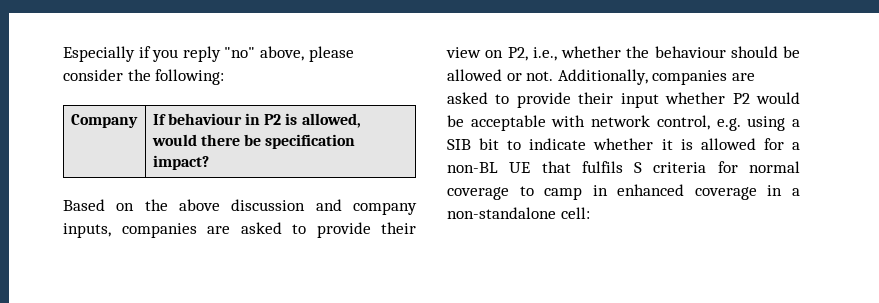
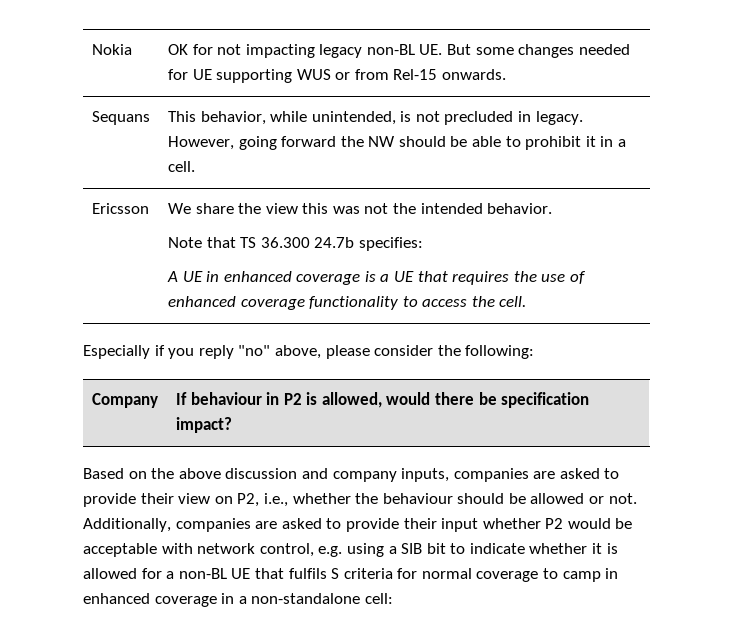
+ Nokia | OK for not impacting legacy non-BL UE. But some changes needed for UE supporting WUS or from Rel-15 onwards.
+ Sequans | This behavior, while unintended, is not precluded in legacy. However, going forward the NW should be able to prohibit it in a cell.
+ Ericsson | We share the view this was not the intended behavior.
+ Note that TS 36.300 24.7b specifies:
+ A UE in enhanced coverage is a UE that requires the use of enhanced coverage functionality to access the cell.

